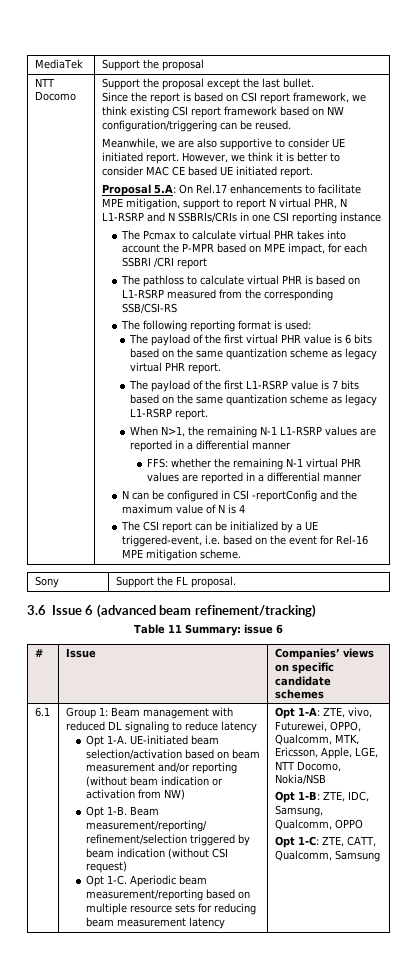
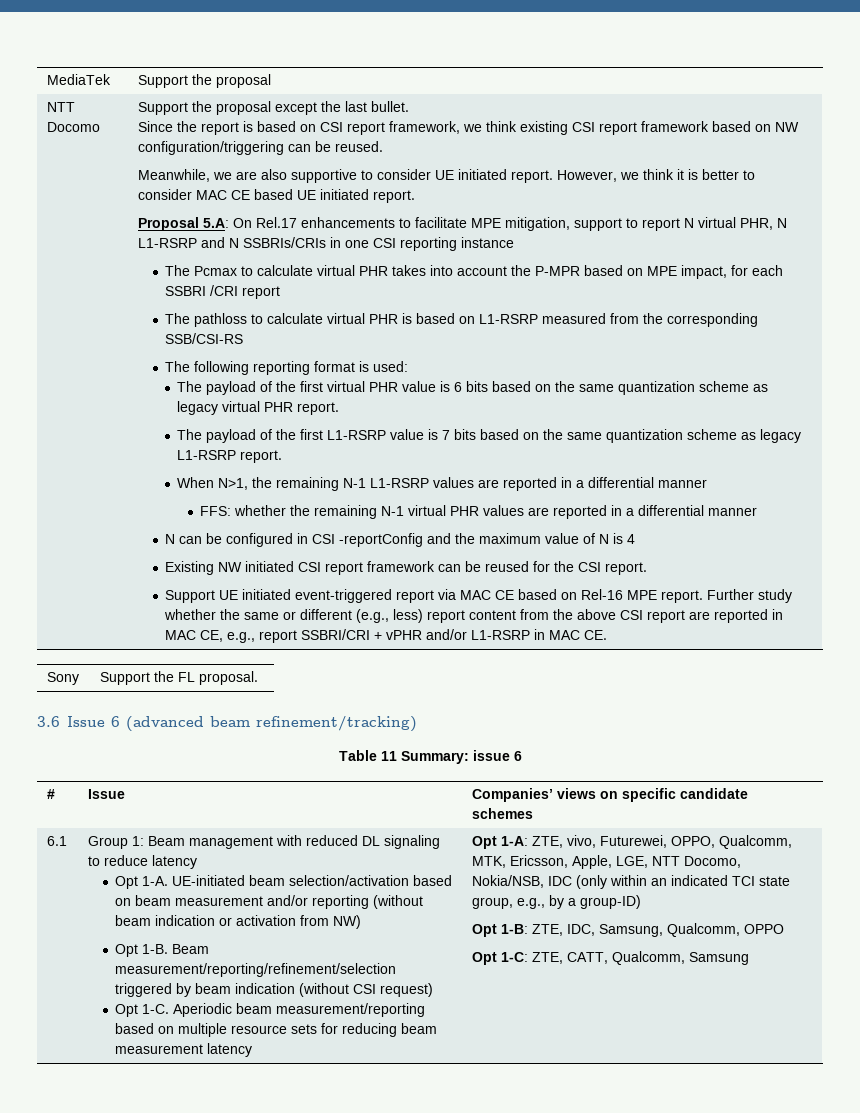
- The CSI report can be initialized by a UE triggered-event, i.e. based on the event for Rel-16 MPE mitigation scheme.
+ Existing NW initiated CSI report framework can be reused for the CSI report.
+ Support UE initiated event-triggered report via MAC CE based on Rel-16 MPE report. Further study whether the same or different (e.g., less) report content from the above CSI report are reported in MAC CE, e.g., report SSBRI/CRI + vPHR and/or L1-RSRP in MAC CE.
- Opt 1-A: ZTE, vivo, Futurewei, OPPO, Qualcomm, MTK, Ericsson, Apple, LGE, NTT Docomo, Nokia/NSB
+ Opt 1-A: ZTE, vivo, Futurewei, OPPO, Qualcomm, MTK, Ericsson, Apple, LGE, NTT Docomo, Nokia/NSB, IDC (only within an indicated TCI state group, e.g., by a group-ID)

